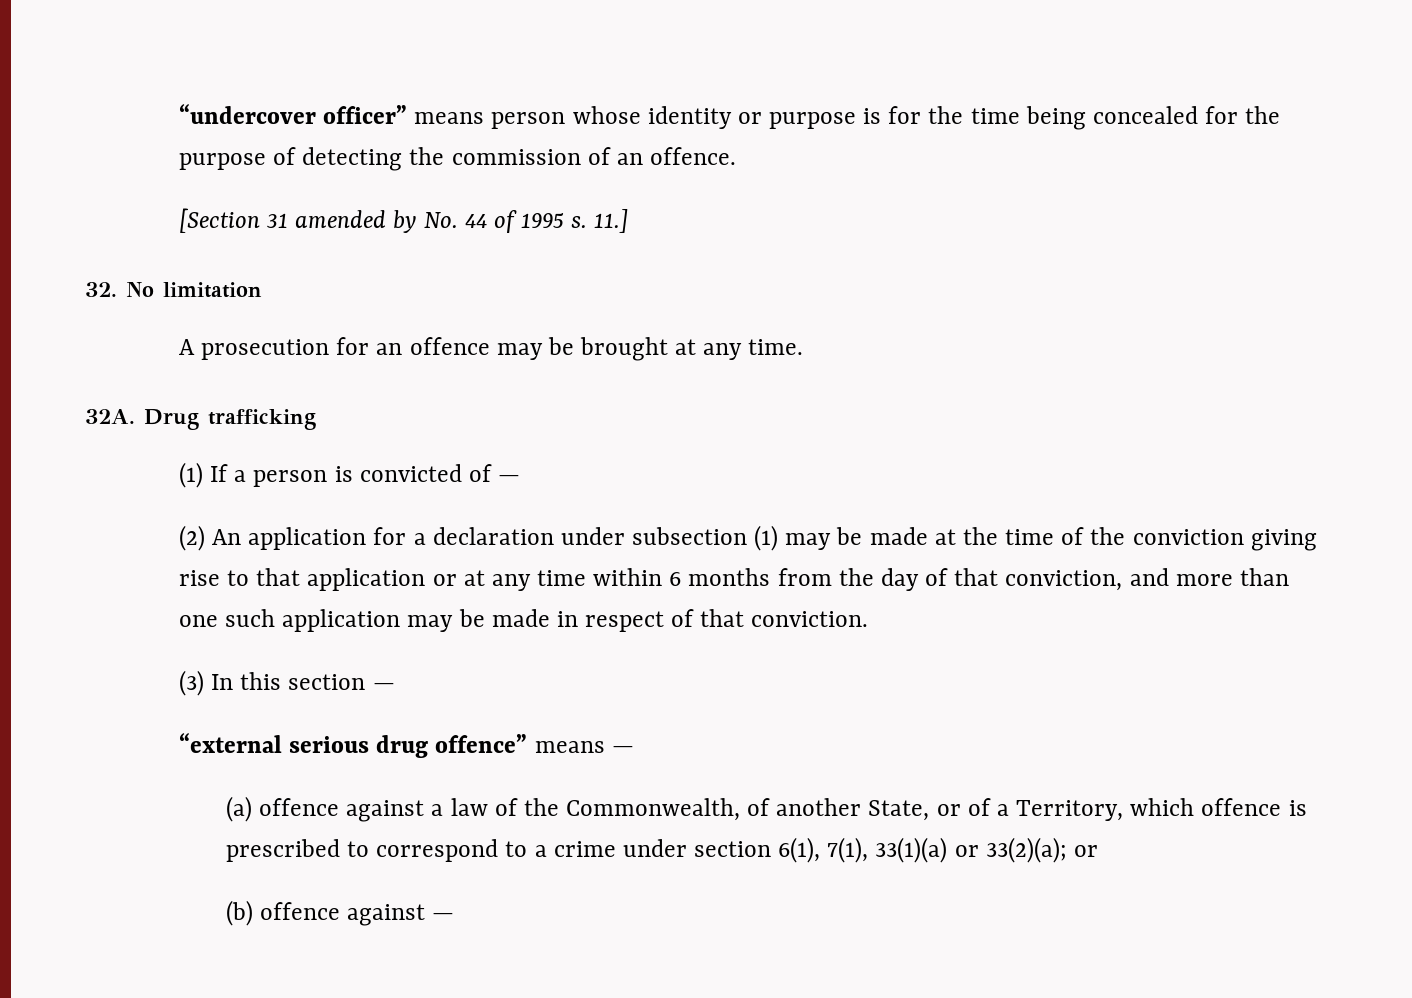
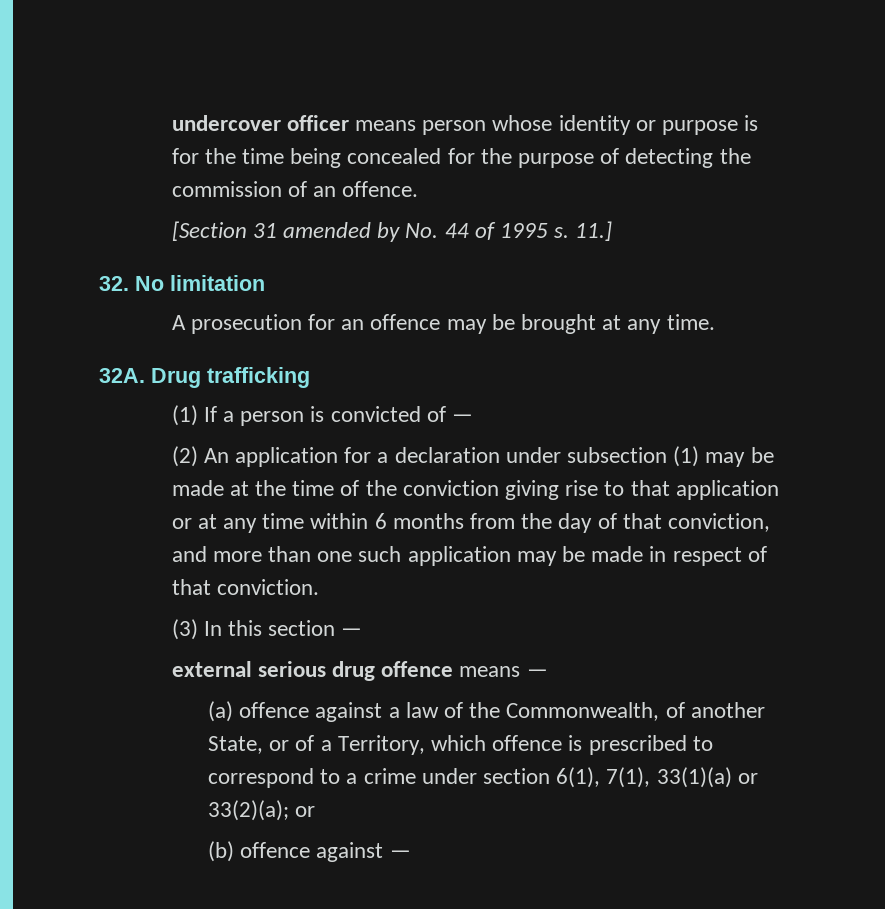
- “undercover officer” means person whose identity or purpose is for the time being concealed for the purpose of detecting the commission of an offence.
+ undercover officer means person whose identity or purpose is for the time being concealed for the purpose of detecting the commission of an offence.
- “external serious drug offence” means —
+ external serious drug offence means —

